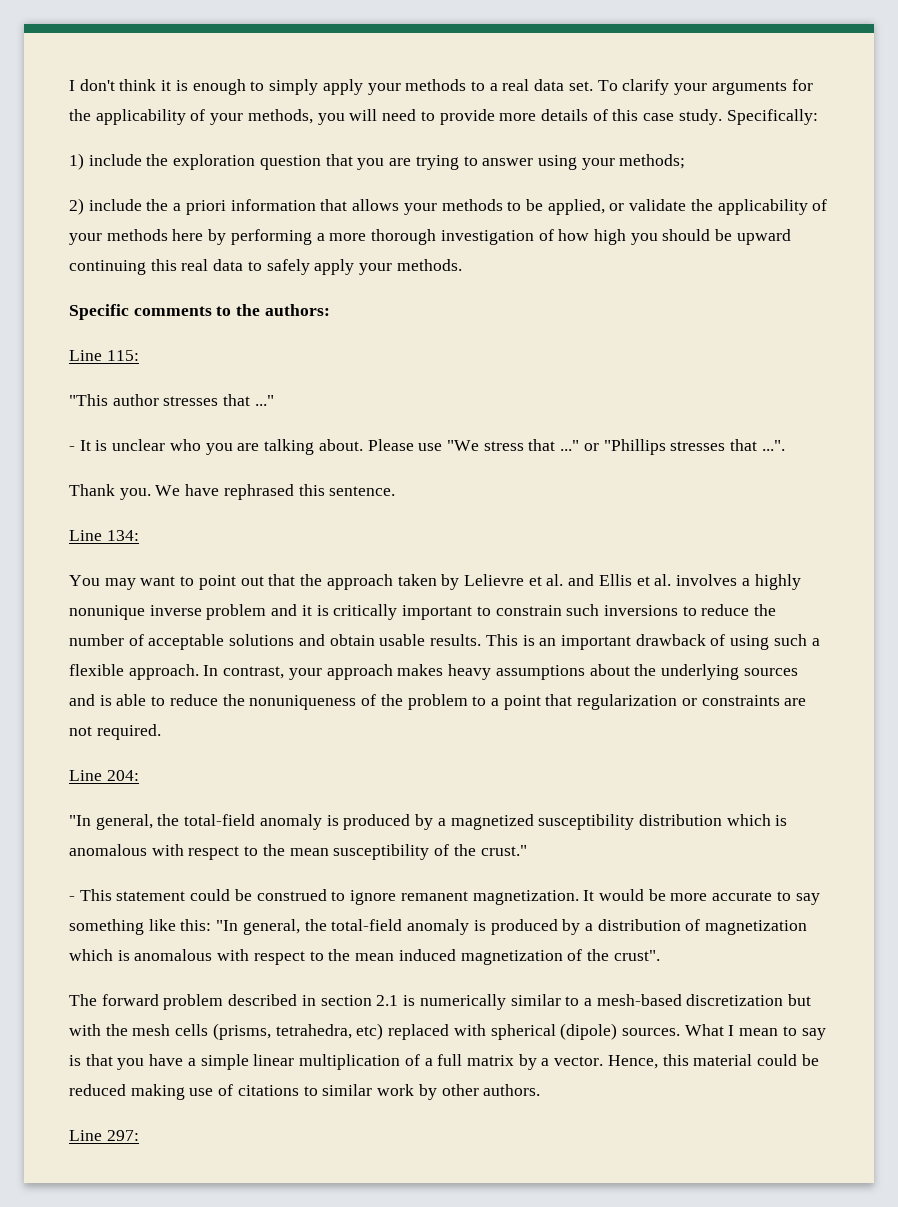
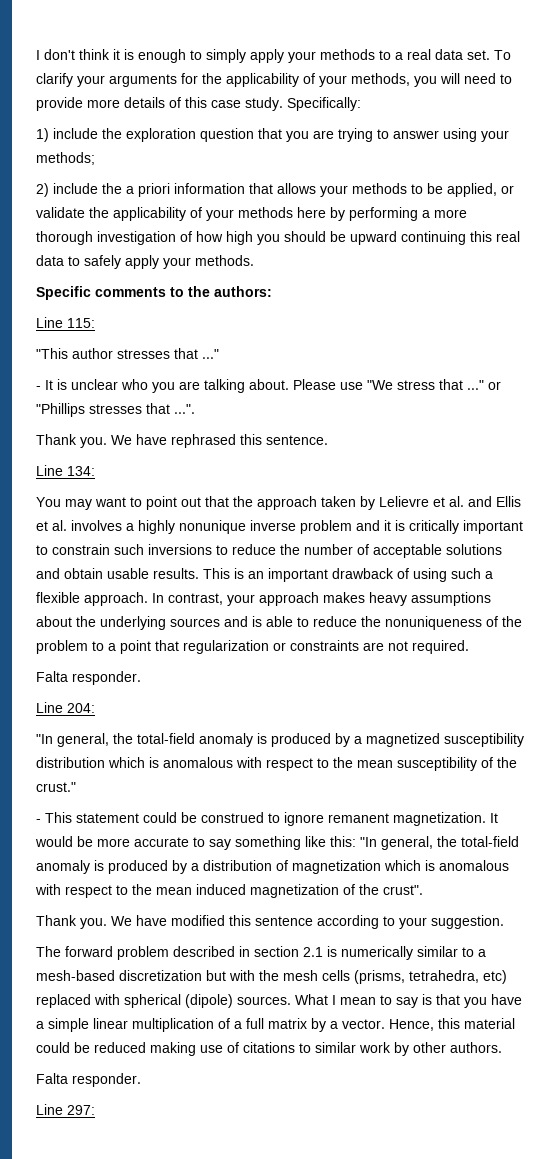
  In contrast, your approach makes heavy assumptions about the underlying sources and is able to reduce the nonuniqueness of the problem to a point that regularization or constraints are not required.
+ Falta responder.
+ Thank you. We have modified this sentence according to your suggestion.
  Hence, this material could be reduced making use of citations to similar work by other authors.
+ Falta responder.

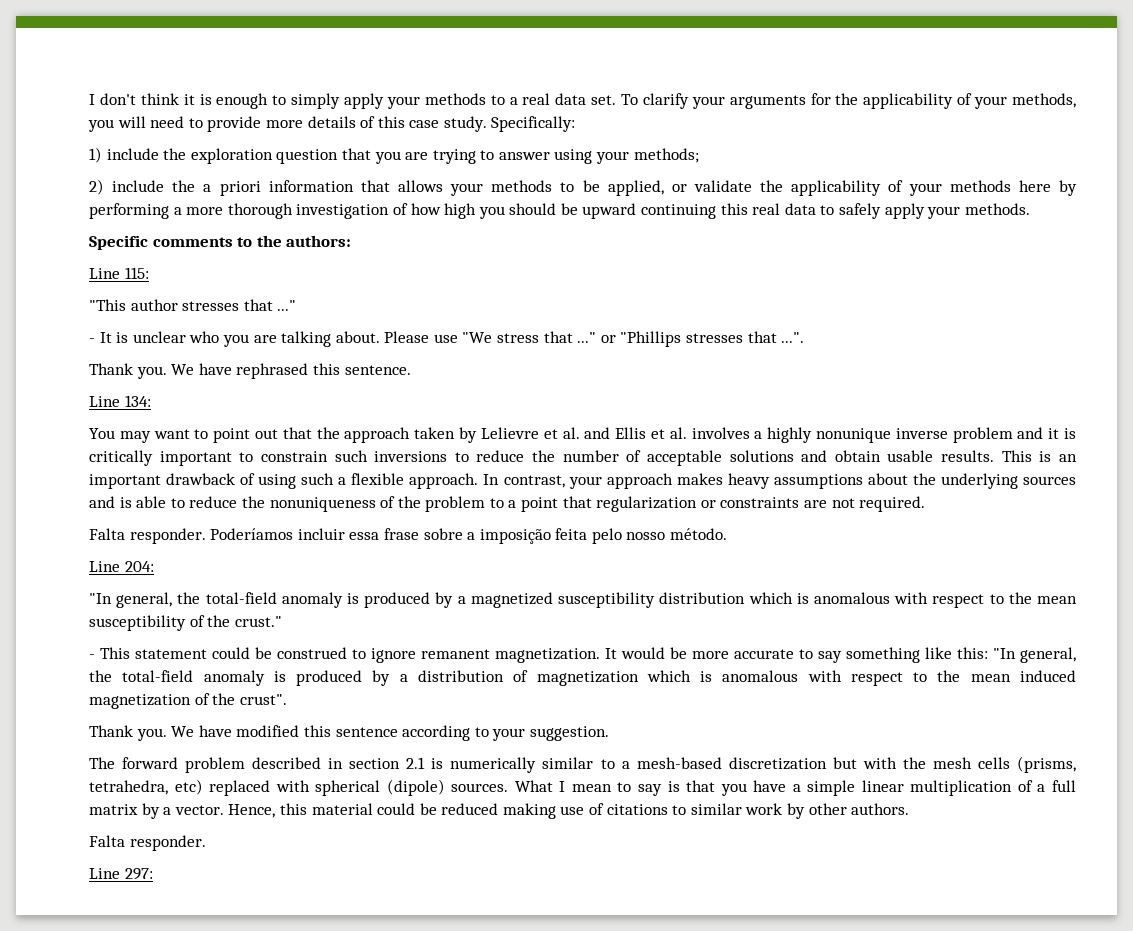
+ Poderíamos incluir essa frase sobre a imposição feita pelo nosso método.

